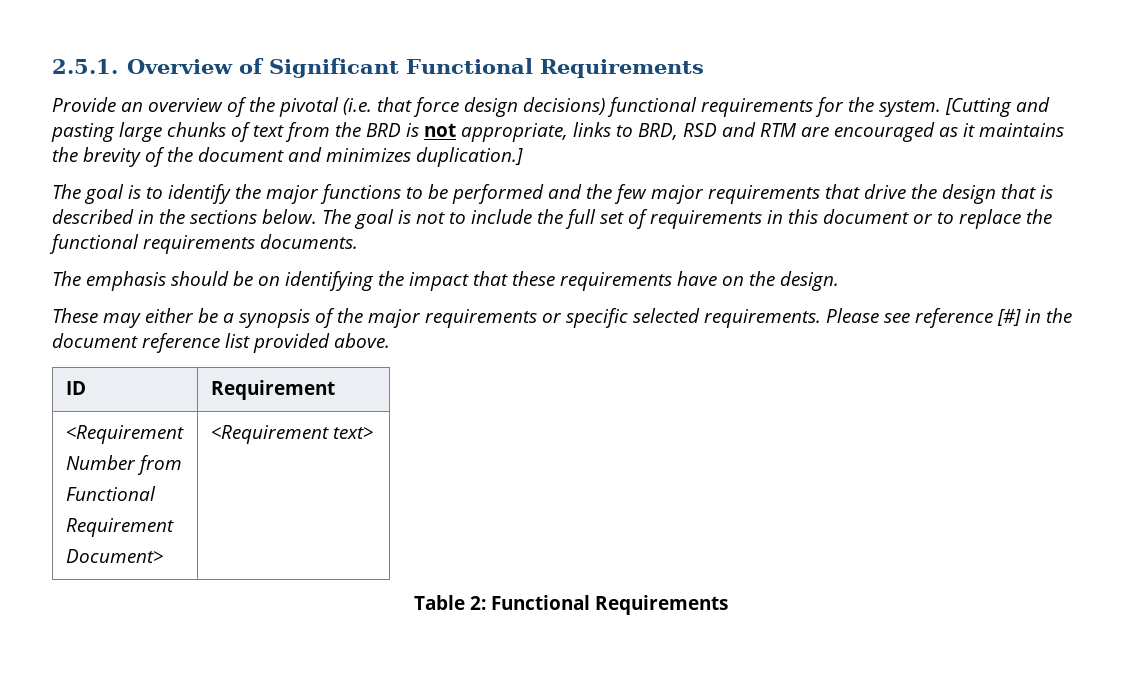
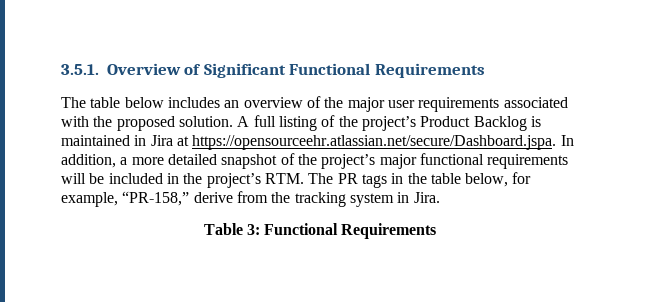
- 2.5.1. Overview of Significant Functional Requirements
+ 3.5.1. Overview of Significant Functional Requirements
- Provide an overview of the pivotal (i.e. that force design decisions) functional requirements for the system. [Cutting and pasting large chunks of text from the BRD is not appropriate, links to BRD, RSD and RTM are encouraged as it maintains the brevity of the document and minimizes duplication.]
- The goal is to identify the major functions to be performed and the few major requirements that drive the design that is described in the sections below. The goal is not to include the full set of requirements in this document or to replace the functional requirements documents.
- The emphasis should be on identifying the impact that these requirements have on the design.
- These may either be a synopsis of the major requirements or specific selected requirements. Please see reference [#] in the document reference list provided above.
- ID | Requirement
- <Requirement
- Number from
- Functional
- Requirement
- Document> | <Requirement text>
+ The table below includes an overview of the major user requirements associated with the proposed solution. A full listing of the project’s Product Backlog is maintained in Jira at https://opensourceehr.atlassian.net/secure/Dashboard.jspa. In addition, a more detailed snapshot of the project’s major functional requirements will be included in the project’s RTM. The PR tags in the table below, for example, “PR-158,” derive from the tracking system in Jira.
- Table 2: Functional Requirements
+ Table 3: Functional Requirements

